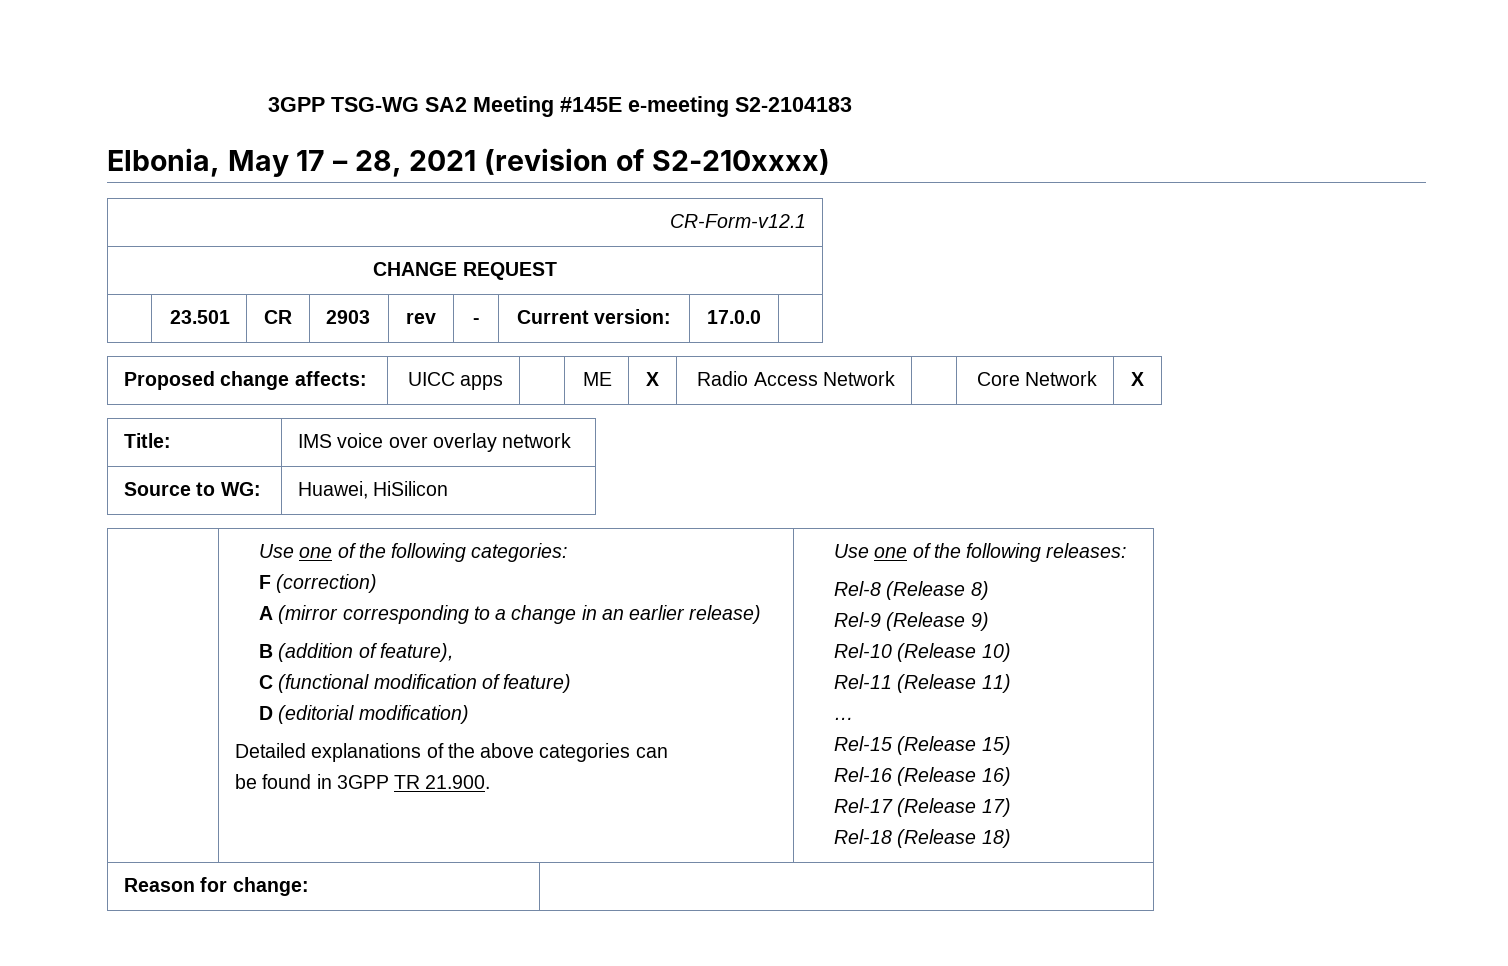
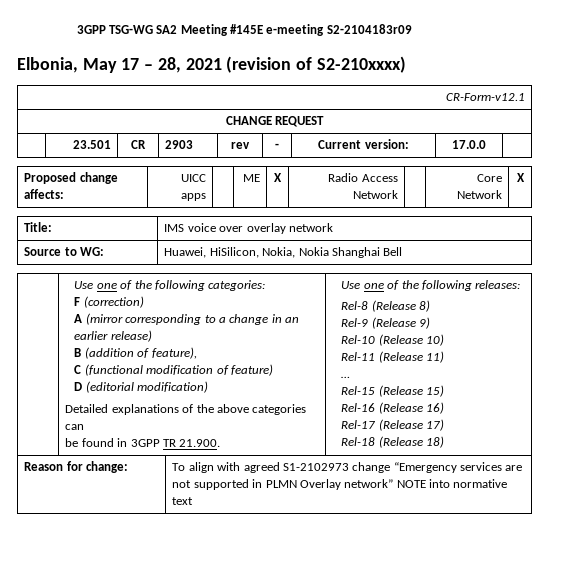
- 3GPP TSG-WG SA2 Meeting #145E e-meeting S2-2104183
+ 3GPP TSG-WG SA2 Meeting #145E e-meeting S2-2104183r09
- Source to WG: | Huawei, HiSilicon
+ Source to WG: | Huawei, HiSilicon, Nokia, Nokia Shanghai Bell
- Reason for change: |
+ Reason for change: | To align with agreed S1-2102973 change “Emergency services are not supported in PLMN Overlay network” NOTE into normative text

